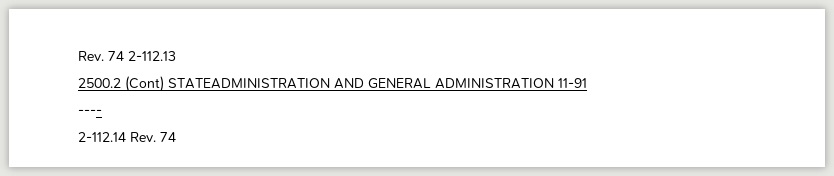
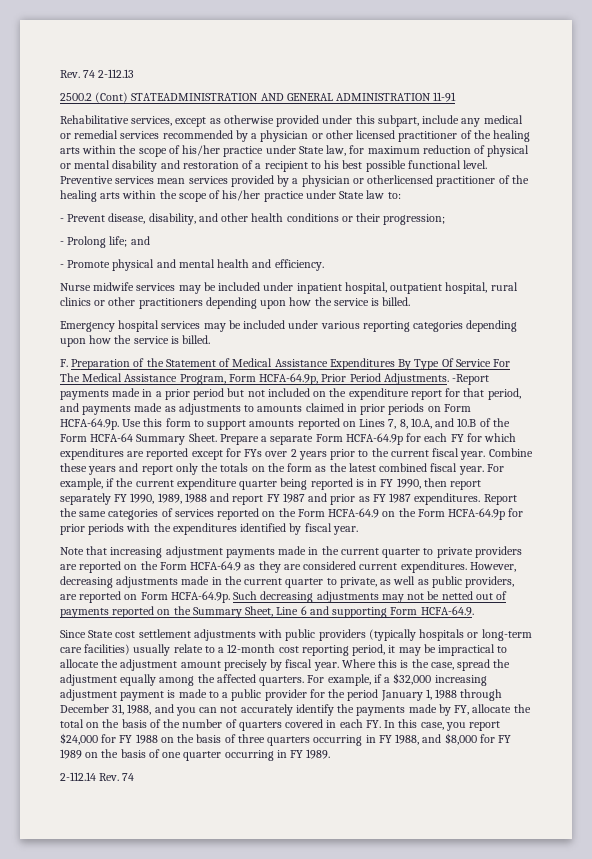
- ----
+ Rehabilitative services, except as otherwise provided under this subpart, include any medical or remedial services recommended by a physician or other licensed practitioner of the healing arts within the scope of his/her practice under State law, for maximum reduction of physical or mental disability and restoration of a recipient to his best possible functional level. Preventive services mean services provided by a physician or otherlicensed practitioner of the healing arts within the scope of his/her practice under State law to:
+ - Prevent disease, disability, and other health conditions or their progression;
+ - Prolong life; and
+ - Promote physical and mental health and efficiency.
+ Nurse midwife services may be included under inpatient hospital, outpatient hospital, rural clinics or other practitioners depending upon how the service is billed.
+ Emergency hospital services may be included under various reporting categories depending upon how the service is billed.
+ F. Preparation of the Statement of Medical Assistance Expenditures By Type Of Service For The Medical Assistance Program, Form HCFA-64.9p, Prior Period Adjustments. -Report payments made in a prior period but not included on the expenditure report for that period, and payments made as adjustments to amounts claimed in prior periods on Form HCFA-64.9p. Use this form to support amounts reported on Lines 7, 8, 10.A, and 10.B of the Form HCFA-64 Summary Sheet. Prepare a separate Form HCFA-64.9p for each FY for which expenditures are reported except for FYs over 2 years prior to the current fiscal year. Combine these years and report only the totals on the form as the latest combined fiscal year. For example, if the current expenditure quarter being reported is in FY 1990, then report separately FY 1990, 1989, 1988 and report FY 1987 and prior as FY 1987 expenditures. Report the same categories of services reported on the Form HCFA-64.9 on the Form HCFA-64.9p for prior periods with the expenditures identified by fiscal year.
+ Note that increasing adjustment payments made in the current quarter to private providers are reported on the Form HCFA-64.9 as they are considered current expenditures. However, decreasing adjustments made in the current quarter to private, as well as public providers, are reported on Form HCFA-64.9p. Such decreasing adjustments may not be netted out of payments reported on the Summary Sheet, Line 6 and supporting Form HCFA-64.9.
+ Since State cost settlement adjustments with public providers (typically hospitals or long-term care facilities) usually relate to a 12-month cost reporting period, it may be impractical to allocate the adjustment amount precisely by fiscal year. Where this is the case, spread the adjustment equally among the affected quarters. For example, if a $32,000 increasing adjustment payment is made to a public provider for the period January 1, 1988 through December 31, 1988, and you can not accurately identify the payments made by FY, allocate the total on the basis of the number of quarters covered in each FY. In this case, you report $24,000 for FY 1988 on the basis of three quarters occurring in FY 1988, and $8,000 for FY 1989 on the basis of one quarter occurring in FY 1989.

